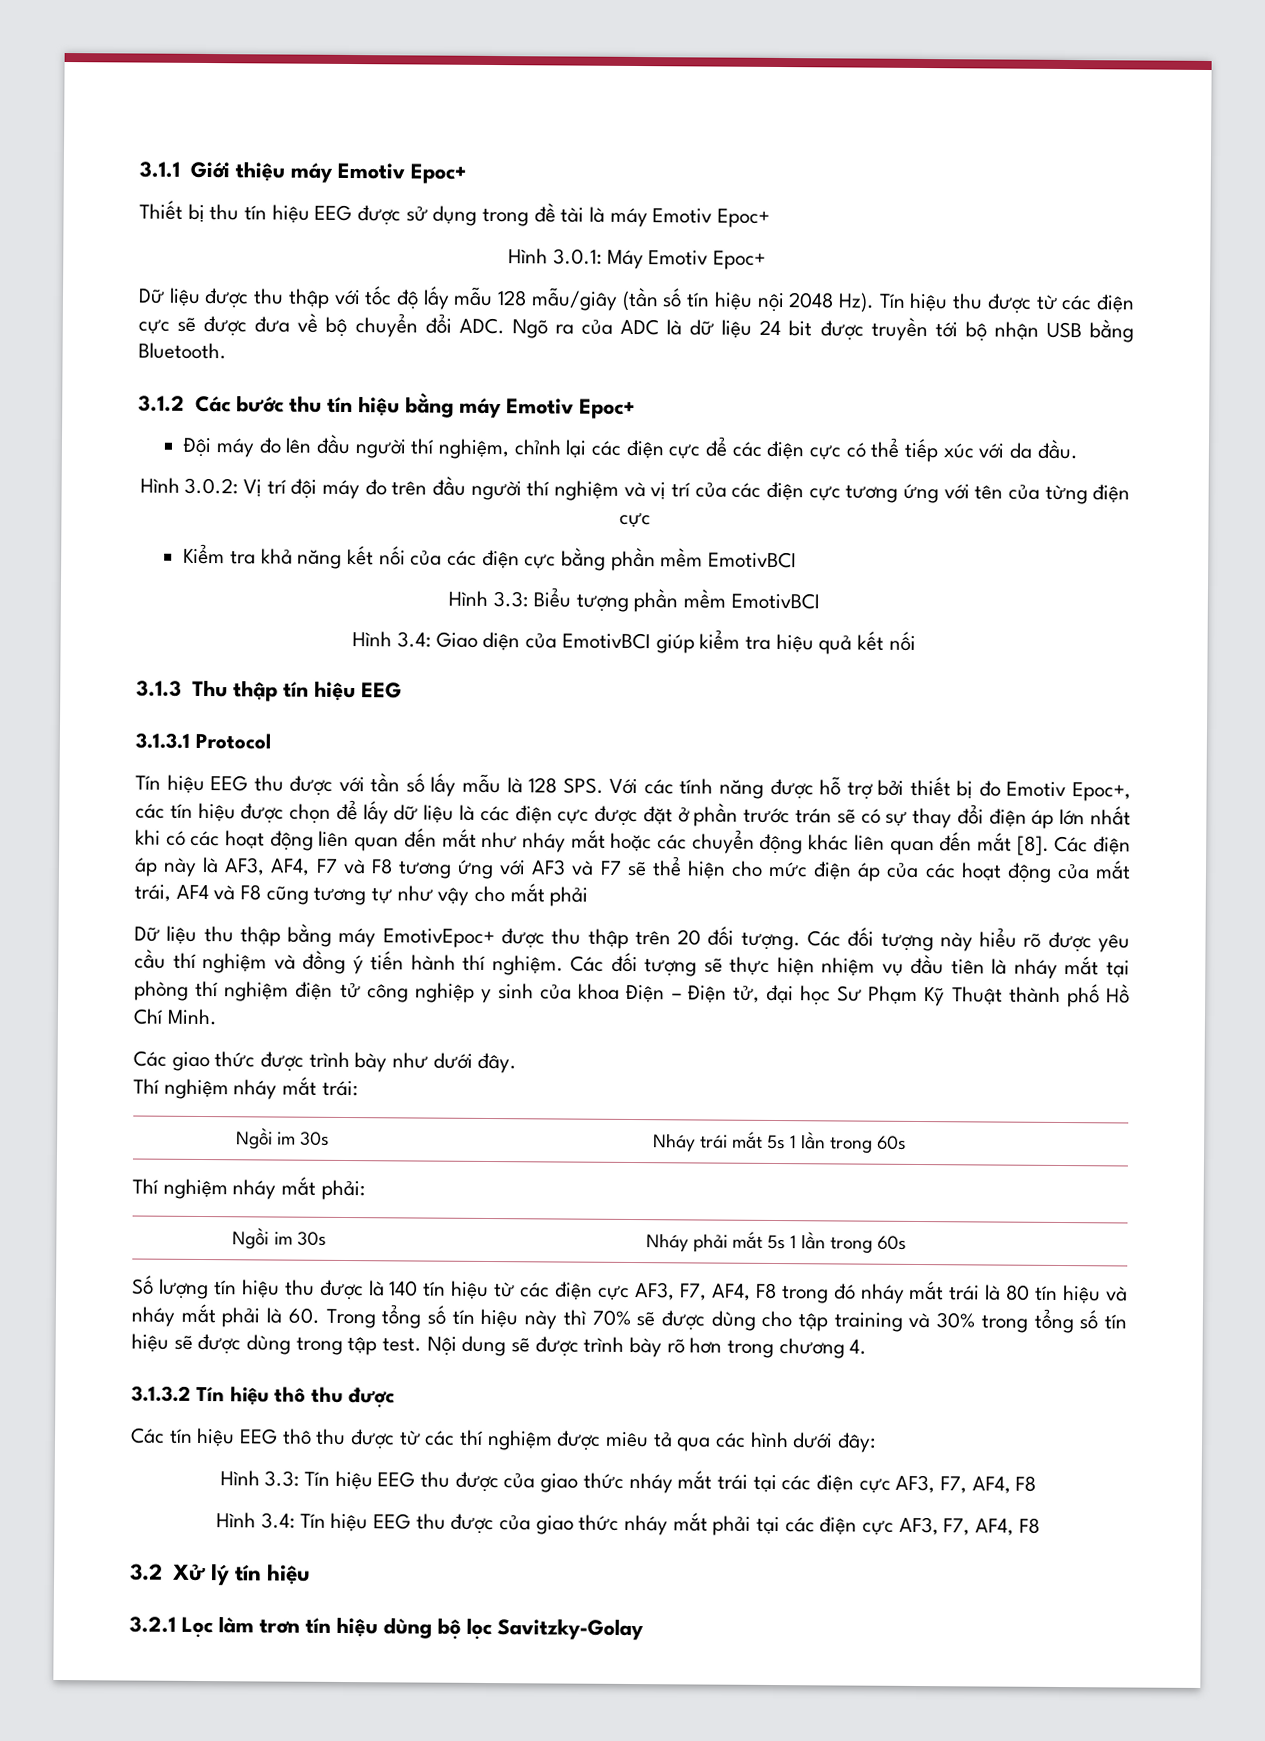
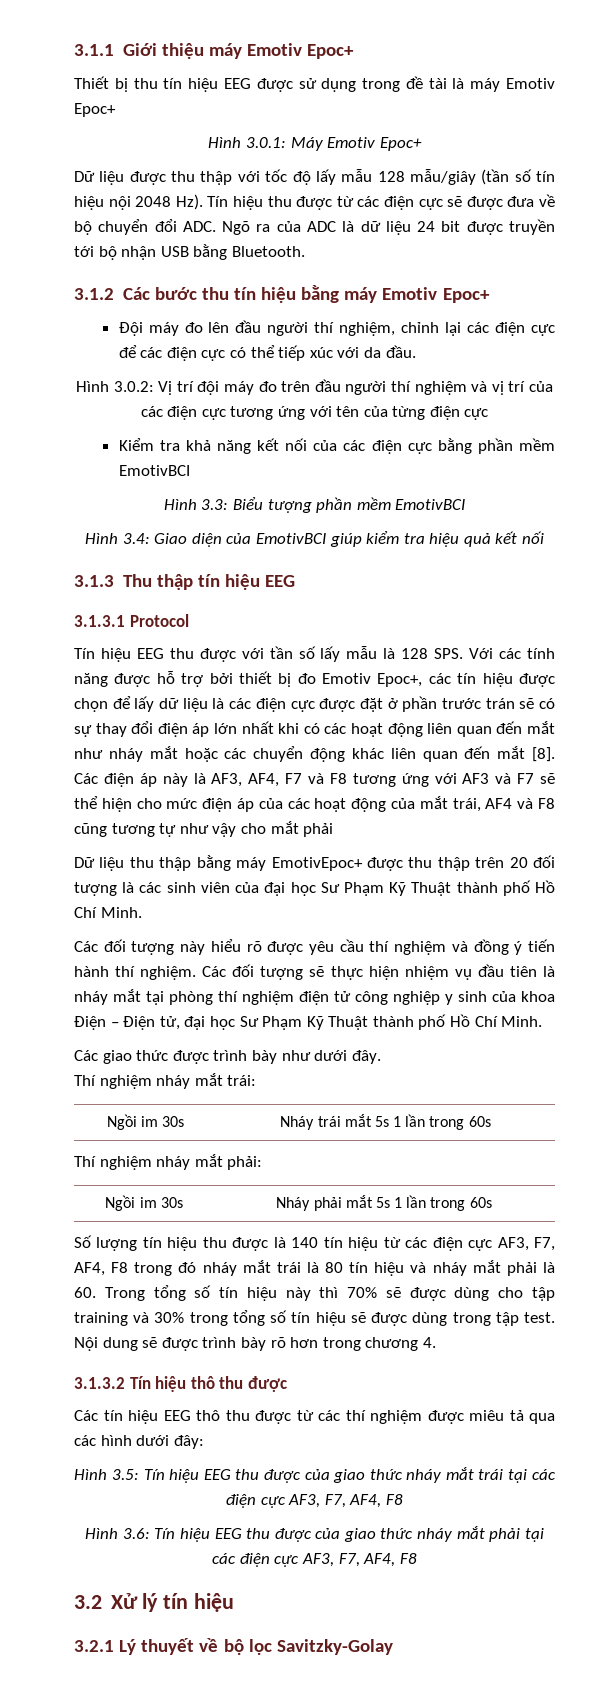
- Dữ liệu thu thập bằng máy EmotivEpoc+ được thu thập trên 20 đối tượng. Các đối tượng này hiểu rõ được yêu cầu thí nghiệm và đồng ý tiến hành thí nghiệm.
+ Dữ liệu thu thập bằng máy EmotivEpoc+ được thu thập trên 20 đối tượng là các sinh viên của đại học Sư Phạm Kỹ Thuật thành phố Hồ Chí Minh.
+ Các đối tượng này hiểu rõ được yêu cầu thí nghiệm và đồng ý tiến hành thí nghiệm.
- Hình 3.3: Tín hiệu EEG thu được của giao thức nháy mắt trái tại các điện cực AF3, F7, AF4, F8
+ Hình 3.5: Tín hiệu EEG thu được của giao thức nháy mắt trái tại các điện cực AF3, F7, AF4, F8
- Hình 3.4: Tín hiệu EEG thu được của giao thức nháy mắt phải tại các điện cực AF3, F7, AF4, F8
+ Hình 3.6: Tín hiệu EEG thu được của giao thức nháy mắt phải tại các điện cực AF3, F7, AF4, F8
- 3.2.1 Lọc làm trơn tín hiệu dùng bộ lọc Savitzky-Golay
+ 3.2.1 Lý thuyết về bộ lọc Savitzky-Golay

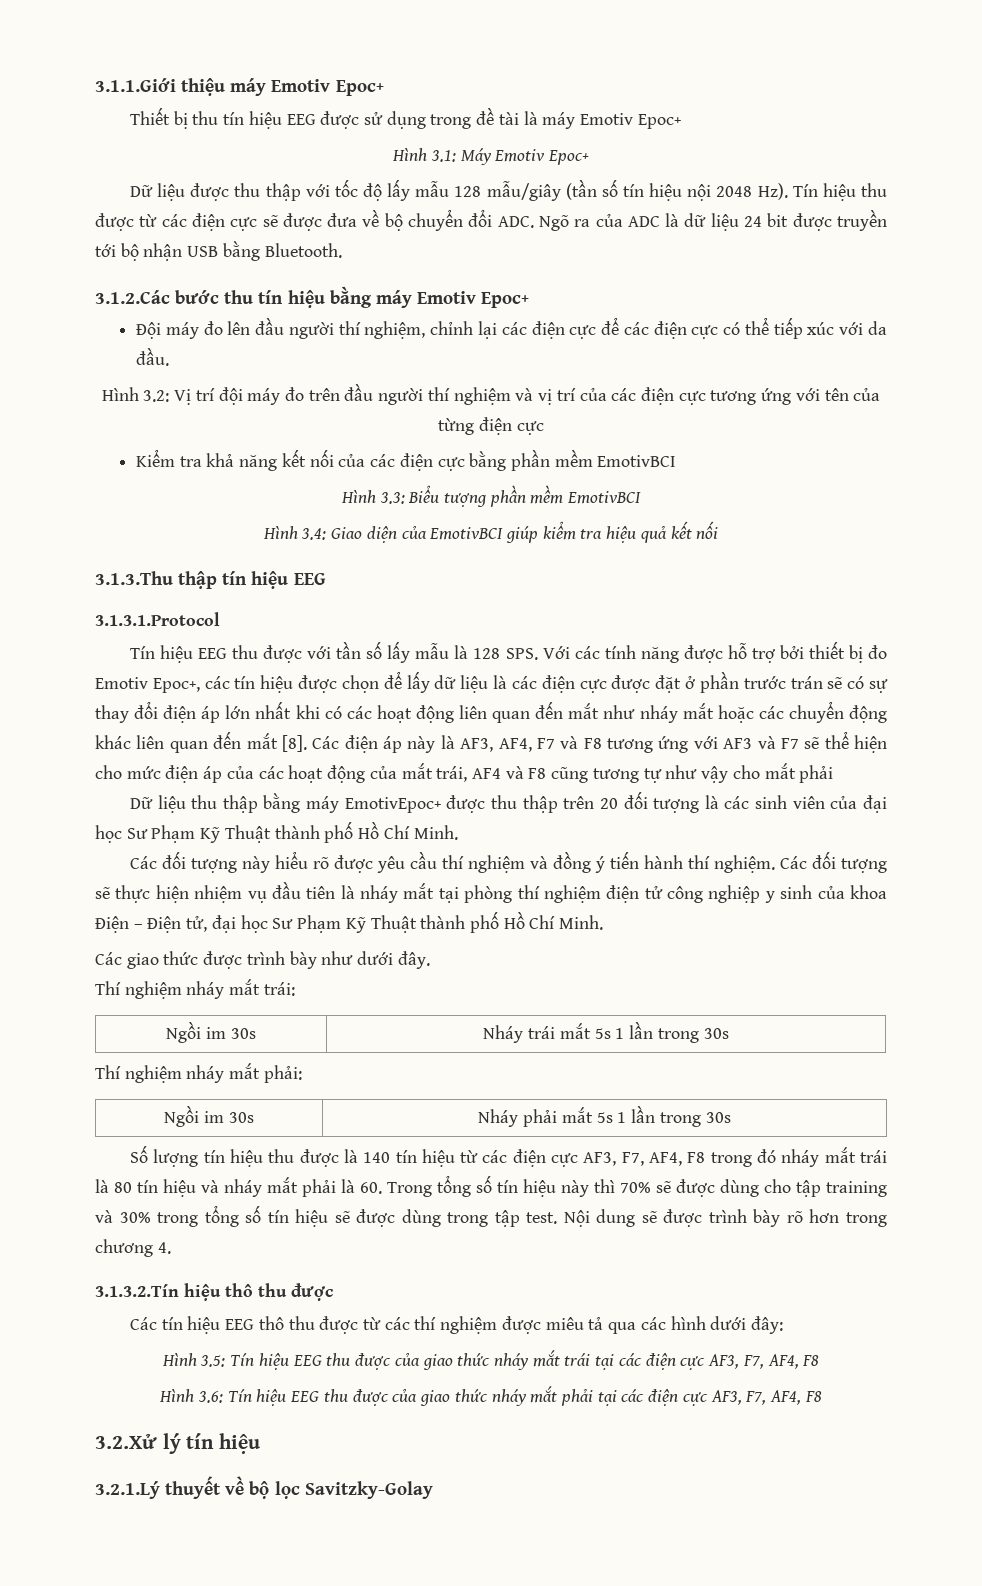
- 3.1.1 Giới thiệu máy Emotiv Epoc+
+ 3.1.1.Giới thiệu máy Emotiv Epoc+
- Hình 3.0.1: Máy Emotiv Epoc+
+ Hình 3.1: Máy Emotiv Epoc+
- 3.1.2 Các bước thu tín hiệu bằng máy Emotiv Epoc+
+ 3.1.2.Các bước thu tín hiệu bằng máy Emotiv Epoc+
- Hình 3.0.2: Vị trí đội máy đo trên đầu người thí nghiệm và vị trí của các điện cực tương ứng với tên của từng điện cực
+ Hình 3.2: Vị trí đội máy đo trên đầu người thí nghiệm và vị trí của các điện cực tương ứng với tên của từng điện cực
- 3.1.3 Thu thập tín hiệu EEG
+ 3.1.3.Thu thập tín hiệu EEG
- 3.1.3.1 Protocol
+ 3.1.3.1.Protocol
- Ngồi im 30s | Nháy trái mắt 5s 1 lần trong 60s
+ Ngồi im 30s | Nháy trái mắt 5s 1 lần trong 30s
- Ngồi im 30s | Nháy phải mắt 5s 1 lần trong 60s
+ Ngồi im 30s | Nháy phải mắt 5s 1 lần trong 30s
- 3.1.3.2 Tín hiệu thô thu được
+ 3.1.3.2.Tín hiệu thô thu được
- 3.2 Xử lý tín hiệu
+ 3.2.Xử lý tín hiệu
- 3.2.1 Lý thuyết về bộ lọc Savitzky-Golay
+ 3.2.1.Lý thuyết về bộ lọc Savitzky-Golay

